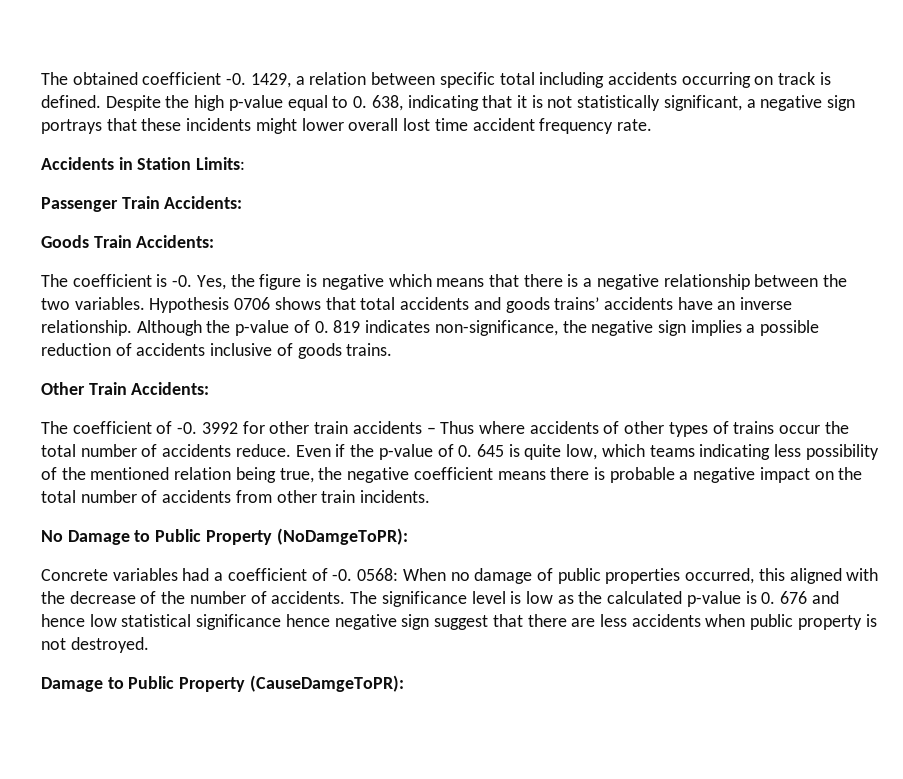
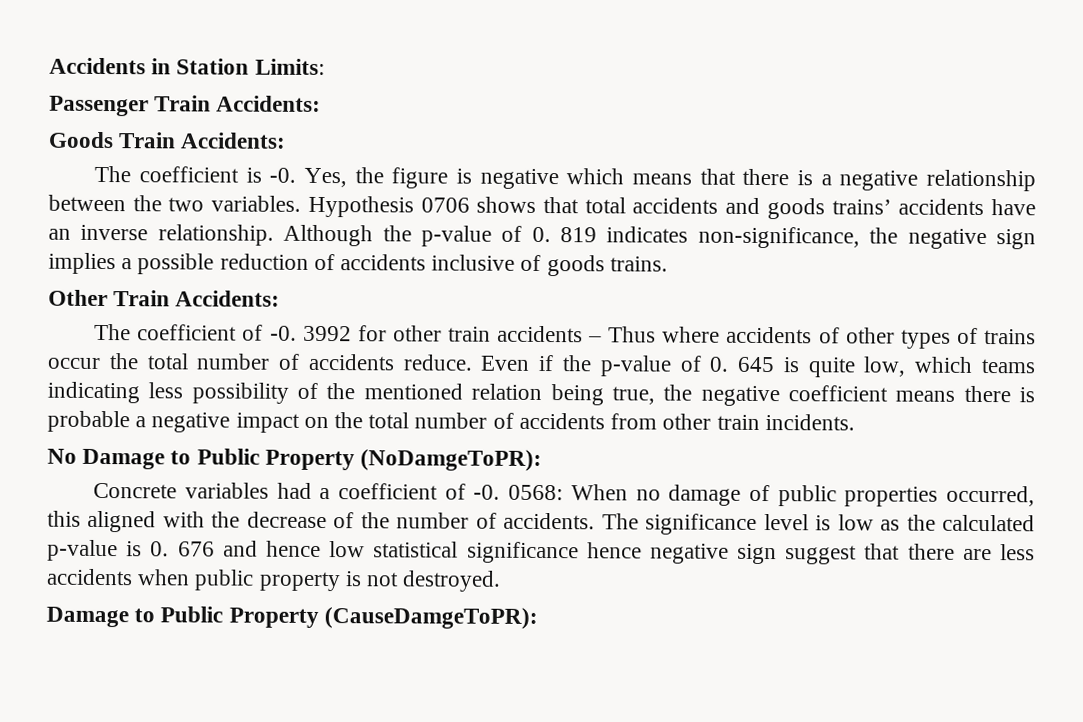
- The obtained coefficient -0. 1429, a relation between specific total including accidents occurring on track is defined. Despite the high p-value equal to 0. 638, indicating that it is not statistically significant, a negative sign portrays that these incidents might lower overall lost time accident frequency rate.

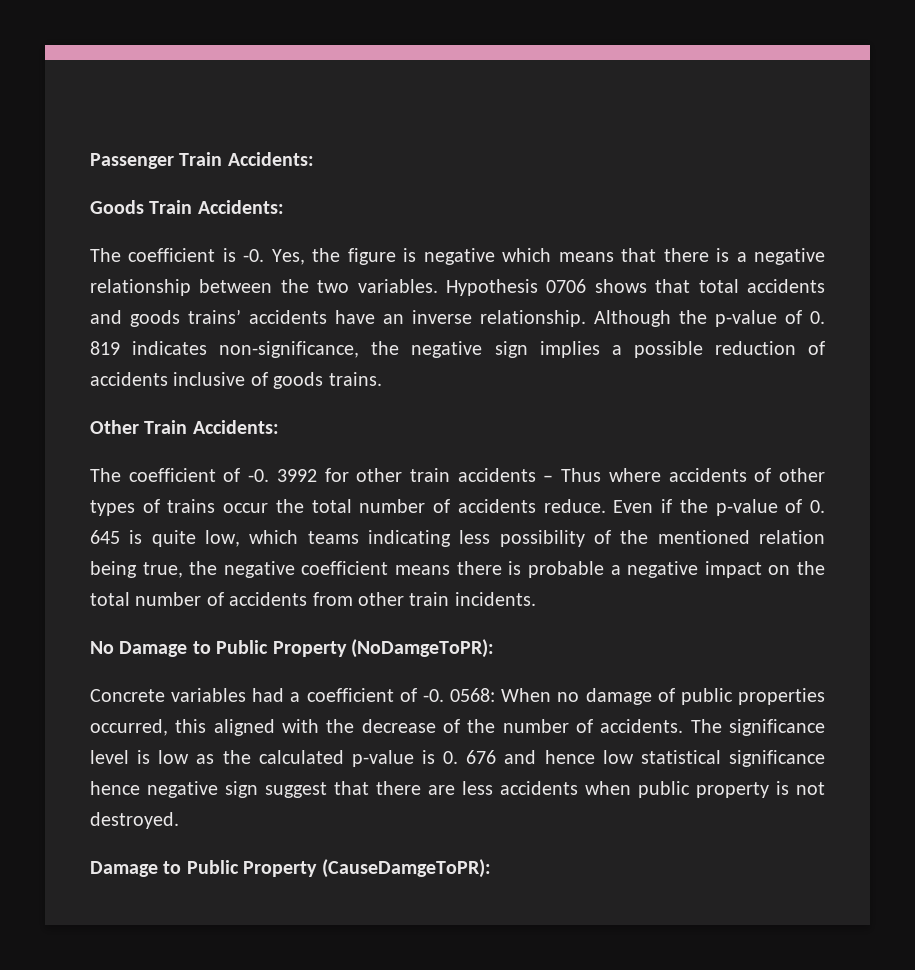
- Accidents in Station Limits:

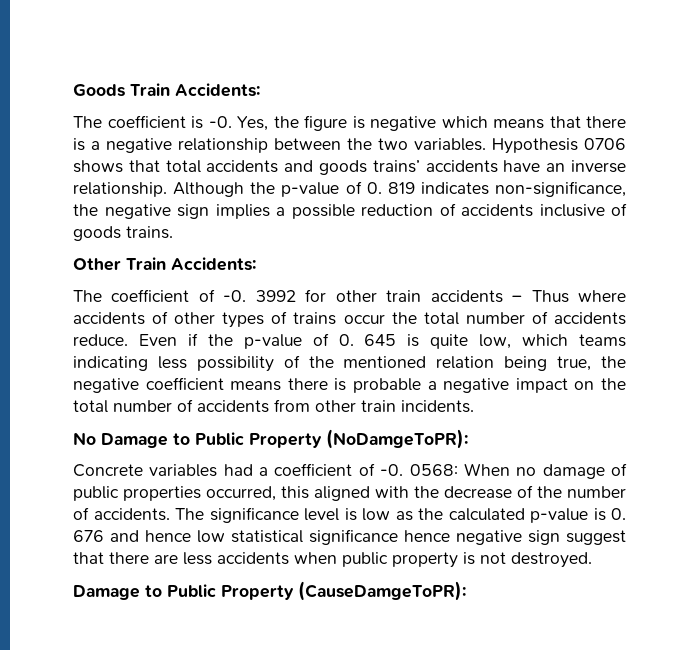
- Passenger Train Accidents:

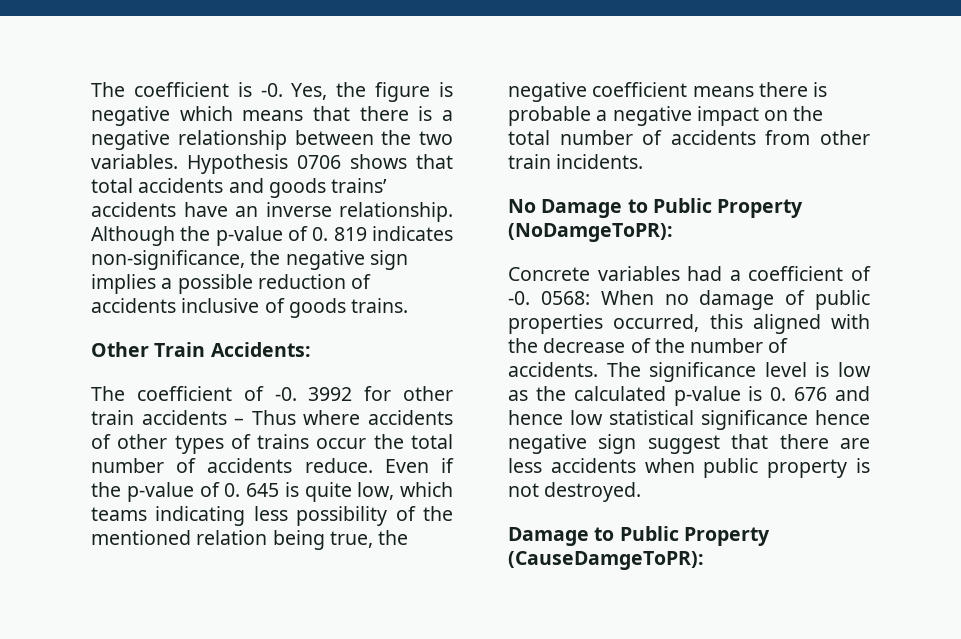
- Goods Train Accidents:

